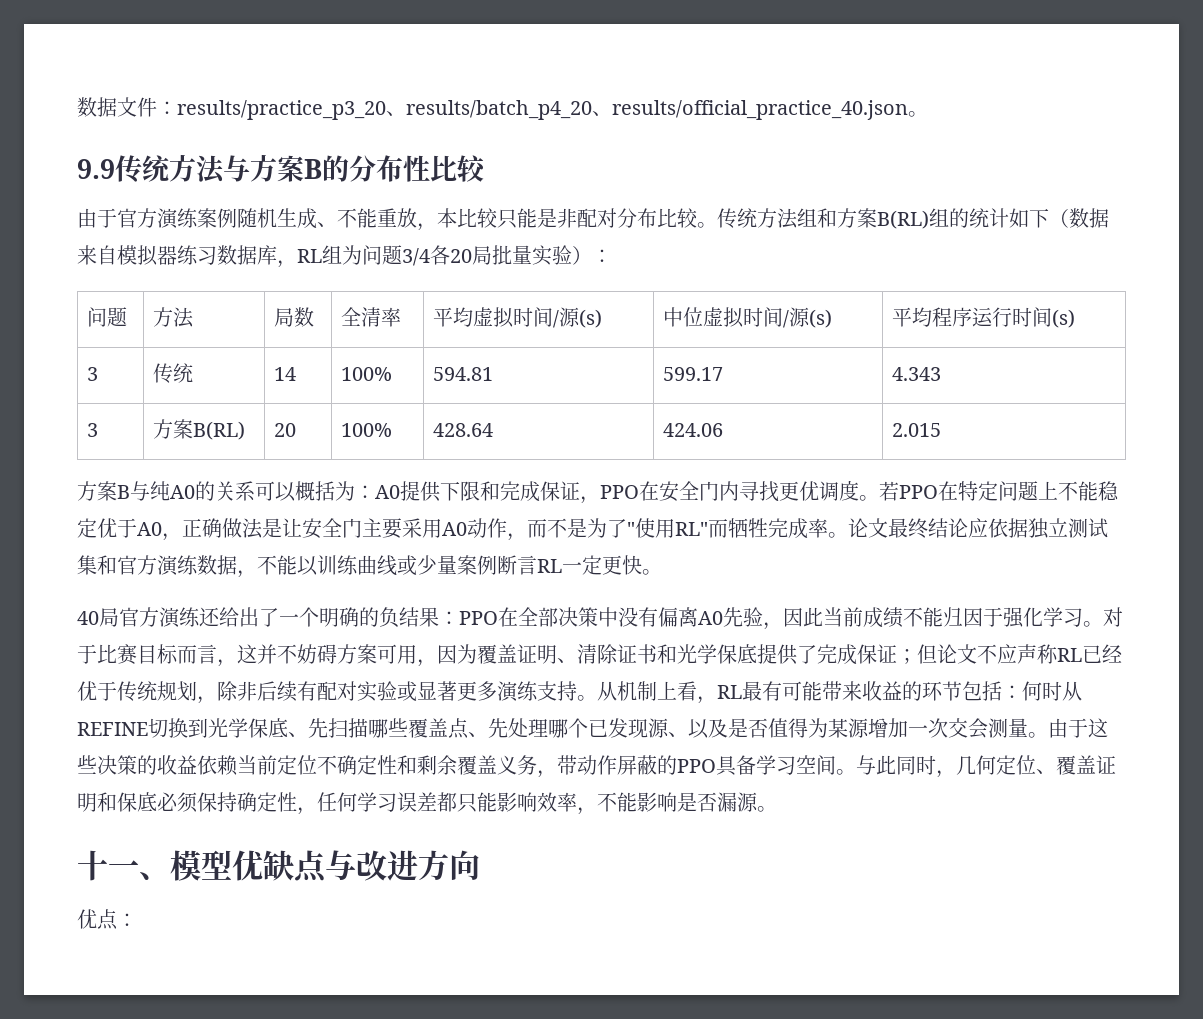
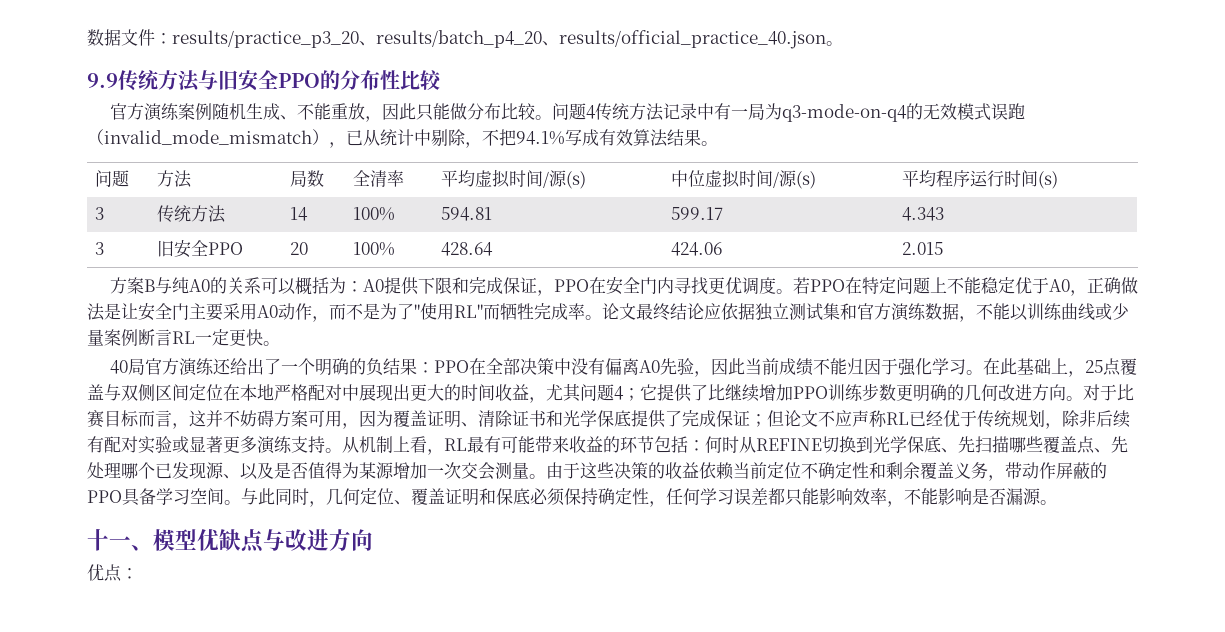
- 9.9传统方法与方案B的分布性比较
+ 9.9传统方法与旧安全PPO的分布性比较
- 由于官方演练案例随机生成、不能重放，本比较只能是非配对分布比较。传统方法组和方案B(RL)组的统计如下（数据来自模拟器练习数据库，RL组为问题3/4各20局批量实验）：
+ 官方演练案例随机生成、不能重放，因此只能做分布比较。问题4传统方法记录中有一局为q3-mode-on-q4的无效模式误跑（invalid_mode_mismatch），已从统计中剔除，不把94.1%写成有效算法结果。
- 3 | 传统 | 14 | 100% | 594.81 | 599.17 | 4.343
+ 3 | 传统方法 | 14 | 100% | 594.81 | 599.17 | 4.343
- 3 | 方案B(RL) | 20 | 100% | 428.64 | 424.06 | 2.015
+ 3 | 旧安全PPO | 20 | 100% | 428.64 | 424.06 | 2.015
+ 在此基础上，25点覆盖与双侧区间定位在本地严格配对中展现出更大的时间收益，尤其问题4；它提供了比继续增加PPO训练步数更明确的几何改进方向。

